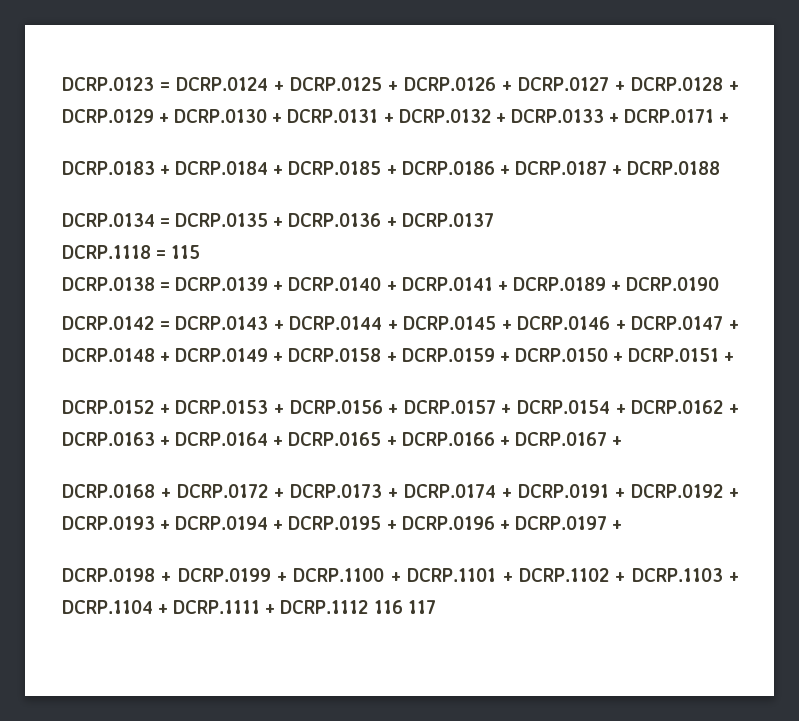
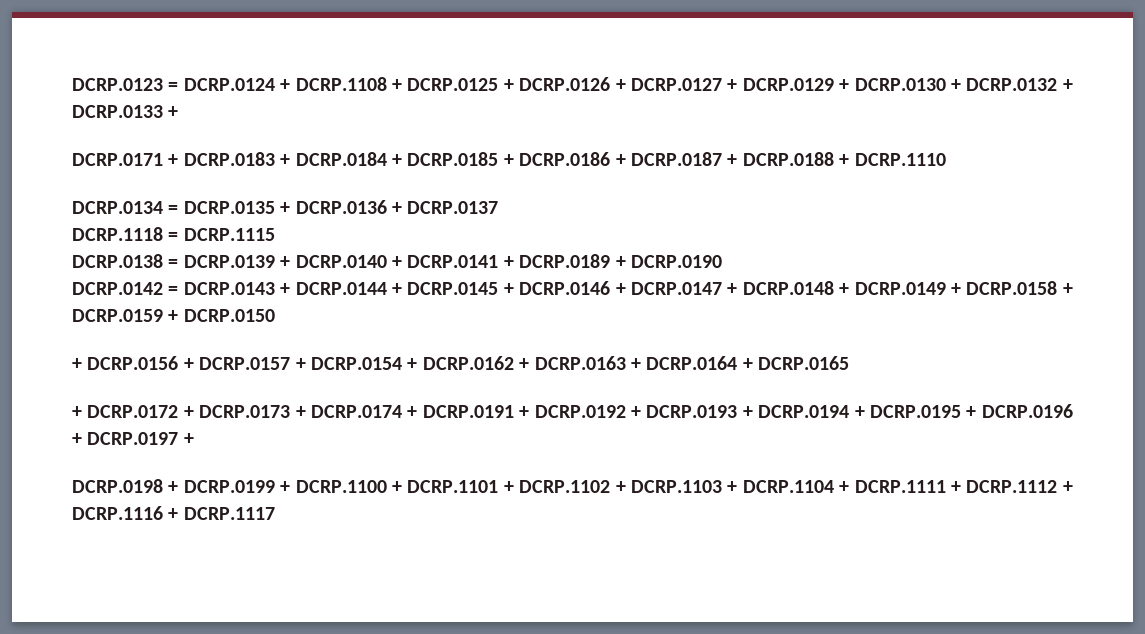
- DCRP.0123 = DCRP.0124 + DCRP.0125 + DCRP.0126 + DCRP.0127 + DCRP.0128 + DCRP.0129 + DCRP.0130 + DCRP.0131 + DCRP.0132 + DCRP.0133 + DCRP.0171 +
- DCRP.0183 + DCRP.0184 + DCRP.0185 + DCRP.0186 + DCRP.0187 + DCRP.0188
+ DCRP.0123 = DCRP.0124 + DCRP.1108 + DCRP.0125 + DCRP.0126 + DCRP.0127 + DCRP.0129 + DCRP.0130 + DCRP.0132 + DCRP.0133 +
+ DCRP.0171 + DCRP.0183 + DCRP.0184 + DCRP.0185 + DCRP.0186 + DCRP.0187 + DCRP.0188 + DCRP.1110
- DCRP.1118 = 115
+ DCRP.1118 = DCRP.1115
- DCRP.0142 = DCRP.0143 + DCRP.0144 + DCRP.0145 + DCRP.0146 + DCRP.0147 + DCRP.0148 + DCRP.0149 + DCRP.0158 + DCRP.0159 + DCRP.0150 + DCRP.0151 +
- DCRP.0152 + DCRP.0153 + DCRP.0156 + DCRP.0157 + DCRP.0154 + DCRP.0162 + DCRP.0163 + DCRP.0164 + DCRP.0165 + DCRP.0166 + DCRP.0167 +
- DCRP.0168 + DCRP.0172 + DCRP.0173 + DCRP.0174 + DCRP.0191 + DCRP.0192 + DCRP.0193 + DCRP.0194 + DCRP.0195 + DCRP.0196 + DCRP.0197 +
+ DCRP.0142 = DCRP.0143 + DCRP.0144 + DCRP.0145 + DCRP.0146 + DCRP.0147 + DCRP.0148 + DCRP.0149 + DCRP.0158 + DCRP.0159 + DCRP.0150
+ + DCRP.0156 + DCRP.0157 + DCRP.0154 + DCRP.0162 + DCRP.0163 + DCRP.0164 + DCRP.0165
+ + DCRP.0172 + DCRP.0173 + DCRP.0174 + DCRP.0191 + DCRP.0192 + DCRP.0193 + DCRP.0194 + DCRP.0195 + DCRP.0196 + DCRP.0197 +
- DCRP.0198 + DCRP.0199 + DCRP.1100 + DCRP.1101 + DCRP.1102 + DCRP.1103 + DCRP.1104 + DCRP.1111 + DCRP.1112 116 117
+ DCRP.0198 + DCRP.0199 + DCRP.1100 + DCRP.1101 + DCRP.1102 + DCRP.1103 + DCRP.1104 + DCRP.1111 + DCRP.1112 + DCRP.1116 + DCRP.1117

